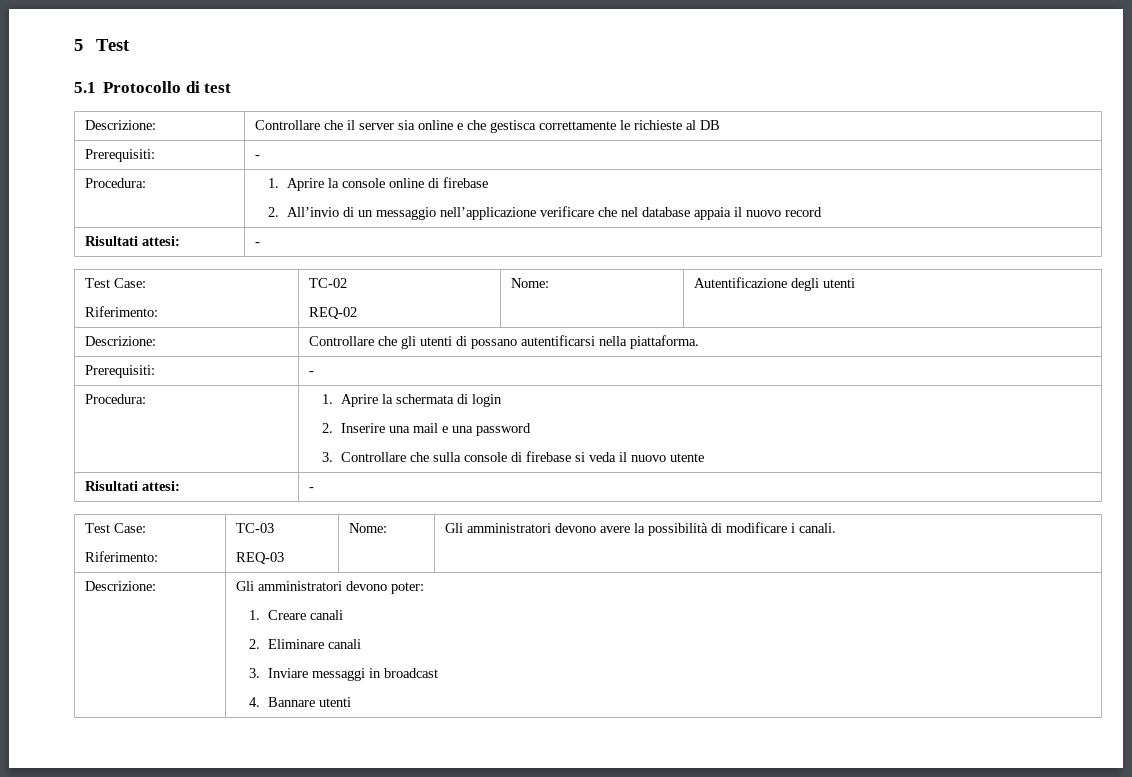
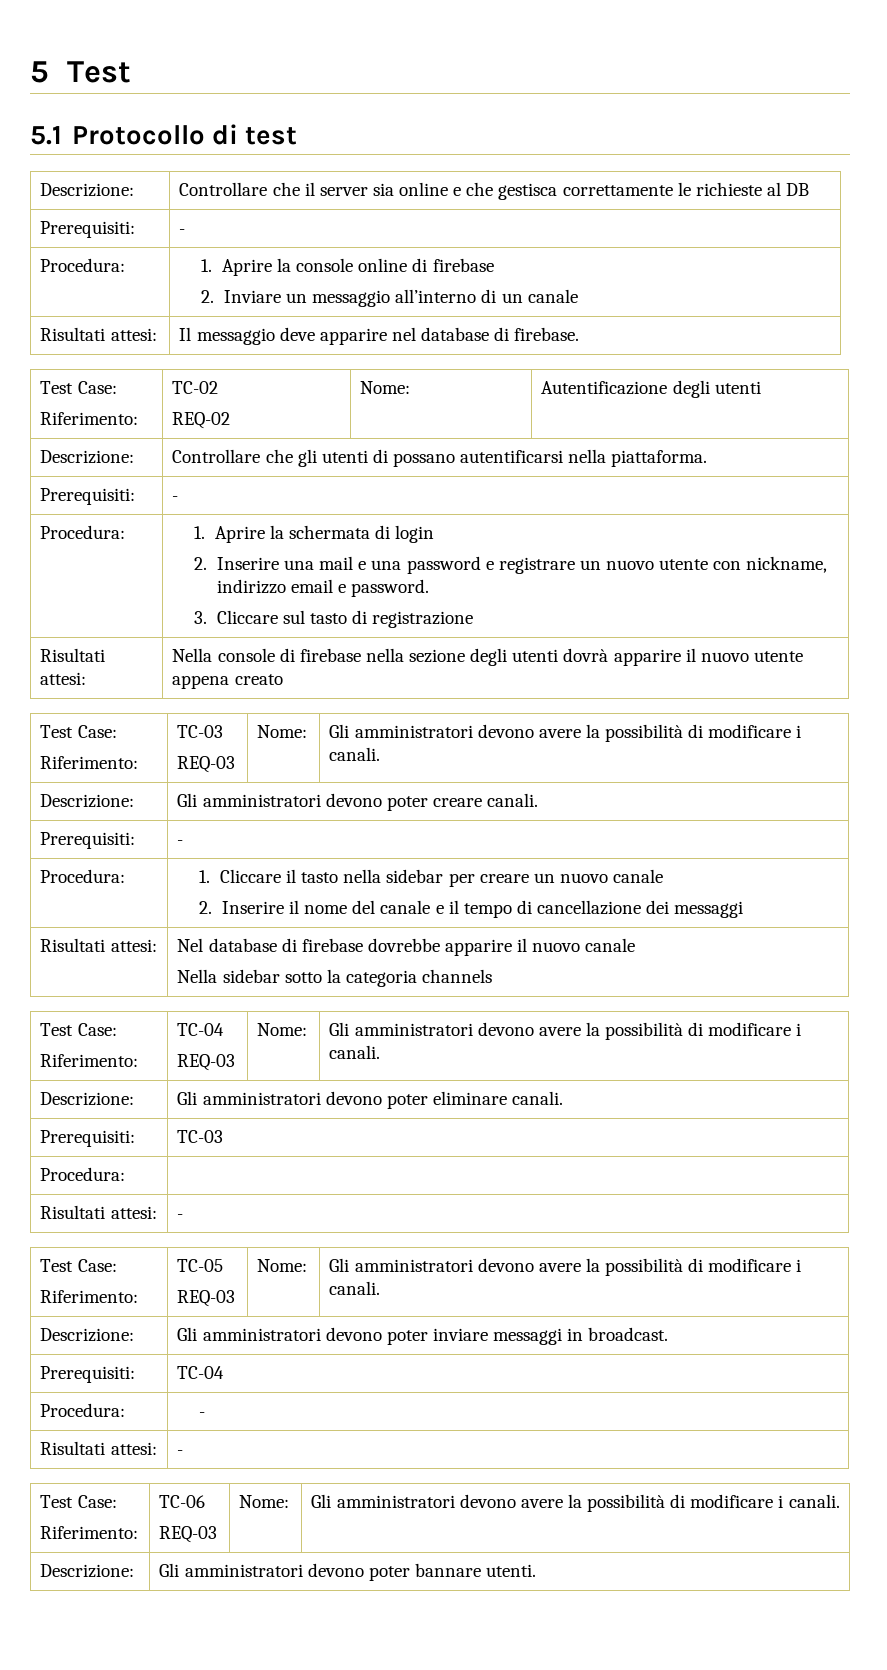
  Procedura: | 1. Aprire la console online di firebase
- 2. All’invio di un messaggio nell’applicazione verificare che nel database appaia il nuovo record
- Risultati attesi: | -
+ 2. Inviare un messaggio all’interno di un canale
+ Risultati attesi: | Il messaggio deve apparire nel database di firebase.
  Procedura: | 1. Aprire la schermata di login
- 2. Inserire una mail e una password
- 3. Controllare che sulla console di firebase si veda il nuovo utente
- Risultati attesi: | -
+ 2. Inserire una mail e una password e registrare un nuovo utente con nickname, indirizzo email e password.
+ 3. Cliccare sul tasto di registrazione
+ Risultati attesi: | Nella console di firebase nella sezione degli utenti dovrà apparire il nuovo utente appena creato
- Descrizione: | Gli amministratori devono poter:
- 1. Creare canali
- 2. Eliminare canali
- 3. Inviare messaggi in broadcast
- 4. Bannare utenti
+ Descrizione: | Gli amministratori devono poter creare canali.
+ Prerequisiti: | -
+ Procedura: | 1. Cliccare il tasto nella sidebar per creare un nuovo canale
+ 2. Inserire il nome del canale e il tempo di cancellazione dei messaggi
+ Risultati attesi: | Nel database di firebase dovrebbe apparire il nuovo canale
+ Nella sidebar sotto la categoria channels
+ Test Case:
+ Riferimento: | TC-04
+ REQ-03 | Nome: | Gli amministratori devono avere la possibilità di modificare i canali.
+ Descrizione: | Gli amministratori devono poter eliminare canali.
+ Prerequisiti: | TC-03
+ Procedura: |
+ Risultati attesi: | -
+ Test Case:
+ Riferimento: | TC-05
+ REQ-03 | Nome: | Gli amministratori devono avere la possibilità di modificare i canali.
+ Descrizione: | Gli amministratori devono poter inviare messaggi in broadcast.
+ Prerequisiti: | TC-04
+ Procedura: | -
+ Risultati attesi: | -
+ Test Case:
+ Riferimento: | TC-06
+ REQ-03 | Nome: | Gli amministratori devono avere la possibilità di modificare i canali.
+ Descrizione: | Gli amministratori devono poter bannare utenti.

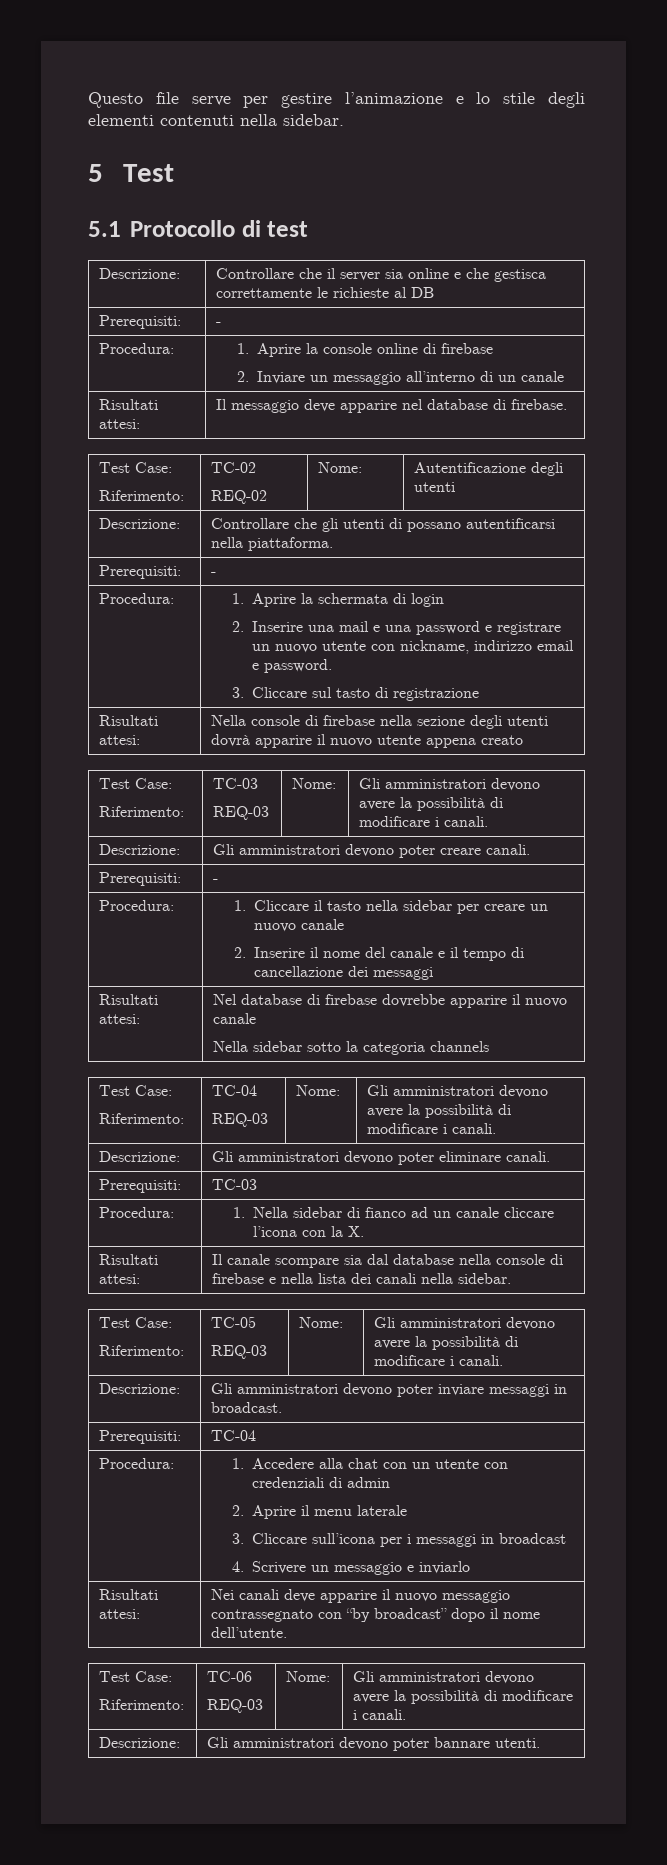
+ Questo file serve per gestire l’animazione e lo stile degli elementi contenuti nella sidebar.
  Prerequisiti: | TC-03
- Procedura: |
- Risultati attesi: | -
+ Procedura: | 1. Nella sidebar di fianco ad un canale cliccare l’icona con la X.
+ Risultati attesi: | Il canale scompare sia dal database nella console di firebase e nella lista dei canali nella sidebar.
- Procedura: | -
- Risultati attesi: | -
+ Procedura: | 1. Accedere alla chat con un utente con credenziali di admin
+ 2. Aprire il menu laterale
+ 3. Cliccare sull’icona per i messaggi in broadcast
+ 4. Scrivere un messaggio e inviarlo
+ Risultati attesi: | Nei canali deve apparire il nuovo messaggio contrassegnato con “by broadcast” dopo il nome dell’utente.

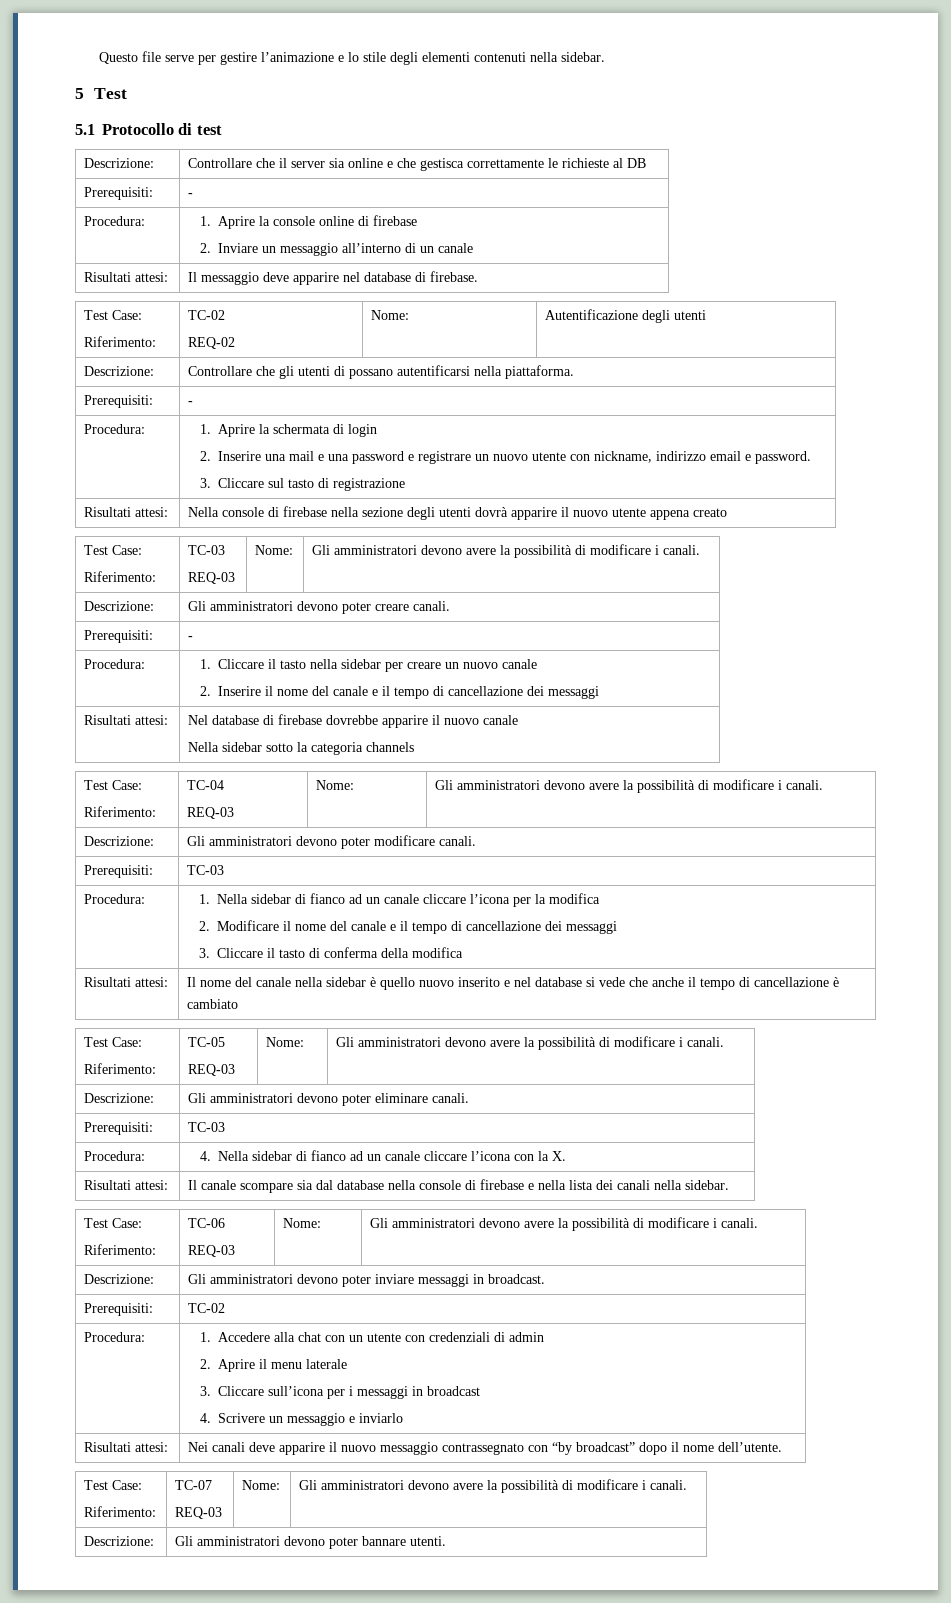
+ Descrizione: | Gli amministratori devono poter modificare canali.
+ Prerequisiti: | TC-03
+ Procedura: | 1. Nella sidebar di fianco ad un canale cliccare l’icona per la modifica
+ 2. Modificare il nome del canale e il tempo di cancellazione dei messaggi
+ 3. Cliccare il tasto di conferma della modifica
+ Risultati attesi: | Il nome del canale nella sidebar è quello nuovo inserito e nel database si vede che anche il tempo di cancellazione è cambiato
+ Test Case:
+ Riferimento: | TC-05
+ REQ-03 | Nome: | Gli amministratori devono avere la possibilità di modificare i canali.
- Procedura: | 1. Nella sidebar di fianco ad un canale cliccare l’icona con la X.
+ Procedura: | 4. Nella sidebar di fianco ad un canale cliccare l’icona con la X.
  Risultati attesi: | Il canale scompare sia dal database nella console di firebase e nella lista dei canali nella sidebar.
  Test Case:
- Riferimento: | TC-05
+ Riferimento: | TC-06
- Prerequisiti: | TC-04
+ Prerequisiti: | TC-02
  Risultati attesi: | Nei canali deve apparire il nuovo messaggio contrassegnato con “by broadcast” dopo il nome dell’utente.
  Test Case:
- Riferimento: | TC-06
+ Riferimento: | TC-07

